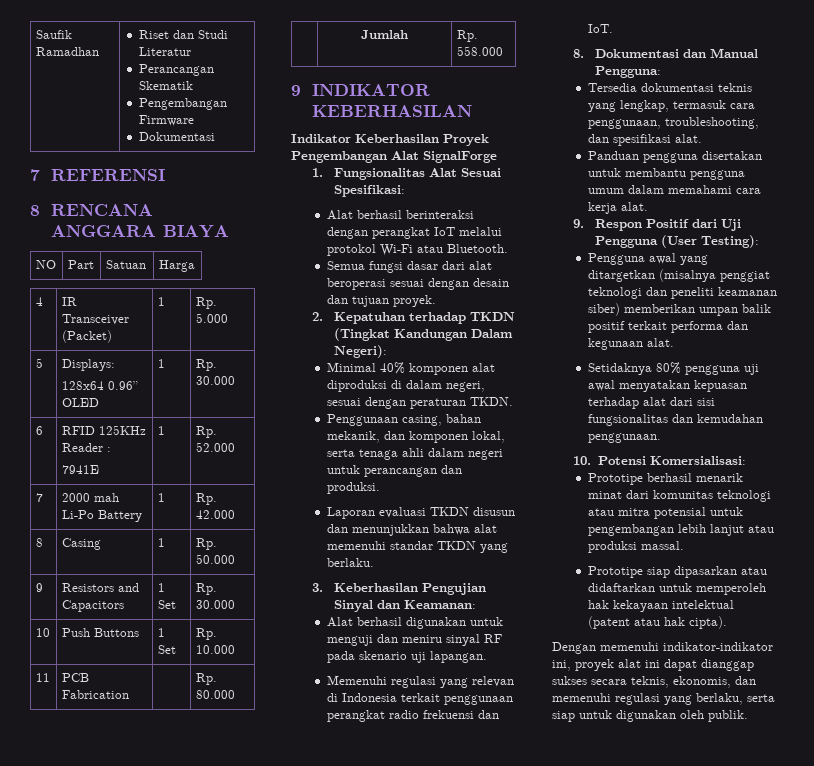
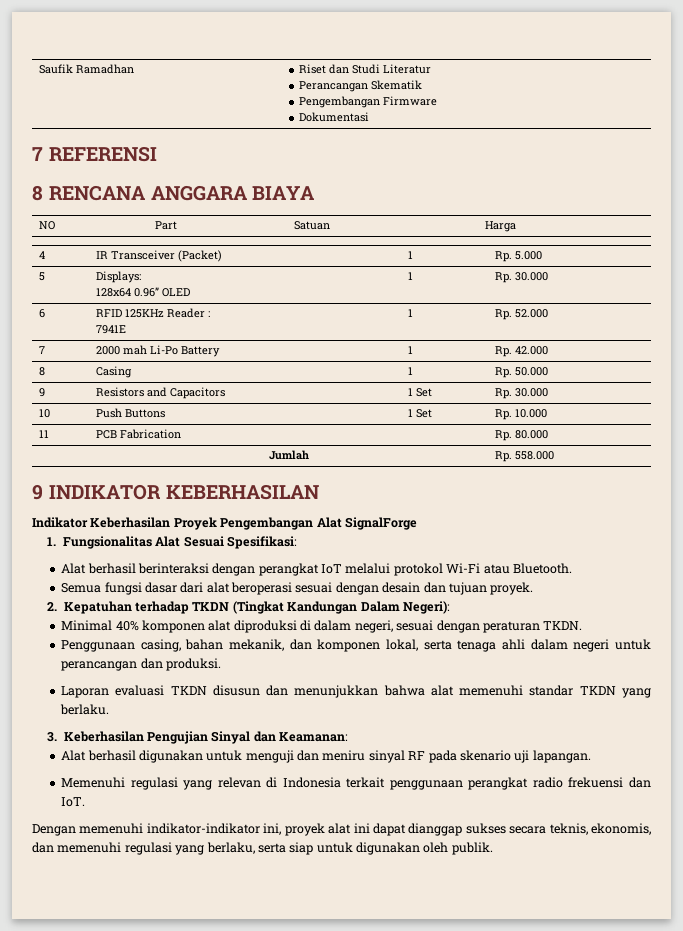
- 8. Dokumentasi dan Manual Pengguna:
- Tersedia dokumentasi teknis yang lengkap, termasuk cara penggunaan, troubleshooting, dan spesifikasi alat.
- Panduan pengguna disertakan untuk membantu pengguna umum dalam memahami cara kerja alat.
- 9. Respon Positif dari Uji Pengguna (User Testing):
- Pengguna awal yang ditargetkan (misalnya penggiat teknologi dan peneliti keamanan siber) memberikan umpan balik positif terkait performa dan kegunaan alat.
- Setidaknya 80% pengguna uji awal menyatakan kepuasan terhadap alat dari sisi fungsionalitas dan kemudahan penggunaan.
- 10. Potensi Komersialisasi:
- Prototipe berhasil menarik minat dari komunitas teknologi atau mitra potensial untuk pengembangan lebih lanjut atau produksi massal.
- Prototipe siap dipasarkan atau didaftarkan untuk memperoleh hak kekayaan intelektual (patent atau hak cipta).

